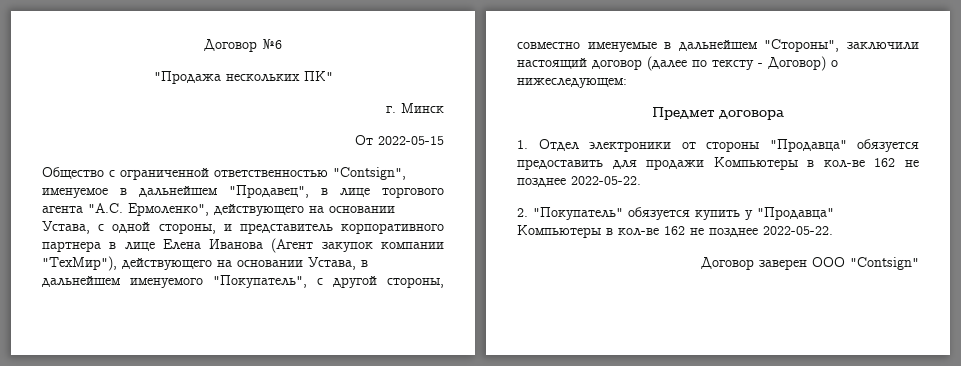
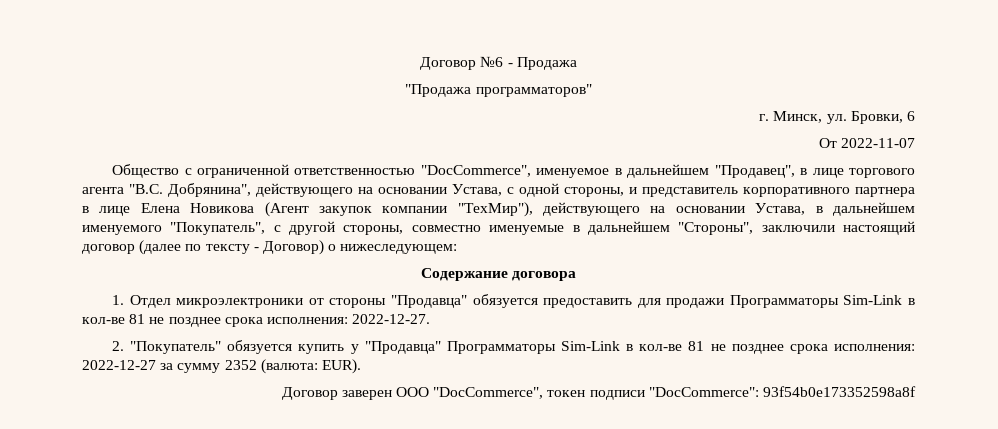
- Договор №6
+ Договор №6 - Продажа
- "Продажа нескольких ПК"
+ "Продажа программаторов"
- г. Минск
+ г. Минск, ул. Бровки, 6
- От 2022-05-15
+ От 2022-11-07
- Общество с ограниченной ответственностью "Contsign", именуемое в дальнейшем "Продавец", в лице торгового агента "А.С. Ермоленко", действующего на основании Устава, с одной стороны, и представитель корпоративного партнера в лице Елена Иванова (Агент закупок компании "ТехМир"), действующего на основании Устава, в дальнейшем именуемого "Покупатель", с другой стороны, совместно именуемые в дальнейшем "Стороны", заключили настоящий договор (далее по тексту - Договор) о нижеследующем:
+ Общество с ограниченной ответственностью "DocCommerce", именуемое в дальнейшем "Продавец", в лице торгового агента "В.С. Добрянина", действующего на основании Устава, с одной стороны, и представитель корпоративного партнера в лице Елена Новикова (Агент закупок компании "ТехМир"), действующего на основании Устава, в дальнейшем именуемого "Покупатель", с другой стороны, совместно именуемые в дальнейшем "Стороны", заключили настоящий договор (далее по тексту - Договор) о нижеследующем:
- Предмет договора
+ Содержание договора
- 1. Отдел электроники от стороны "Продавца" обязуется предоставить для продажи Компьютеры в кол-ве 162 не позднее 2022-05-22.
+ 1. Отдел микроэлектроники от стороны "Продавца" обязуется предоставить для продажи Программаторы Sim-Link в кол-ве 81 не позднее срока исполнения: 2022-12-27.
- 2. "Покупатель" обязуется купить у "Продавца" Компьютеры в кол-ве 162 не позднее 2022-05-22.
- Договор заверен ООО "Contsign"
+ 2. "Покупатель" обязуется купить у "Продавца" Программаторы Sim-Link в кол-ве 81 не позднее срока исполнения: 2022-12-27 за сумму 2352 (валюта: EUR).
+ Договор заверен ООО "DocCommerce", токен подписи "DocCommerce": 93f54b0e173352598a8f

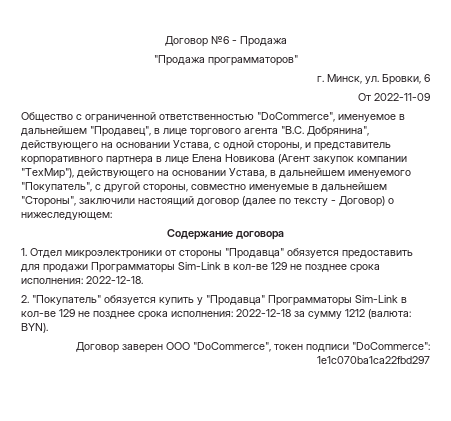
- От 2022-11-07
+ От 2022-11-09
- Общество с ограниченной ответственностью "DocCommerce", именуемое в дальнейшем "Продавец", в лице торгового агента "В.С. Добрянина", действующего на основании Устава, с одной стороны, и представитель корпоративного партнера в лице Елена Новикова (Агент закупок компании "ТехМир"), действующего на основании Устава, в дальнейшем именуемого "Покупатель", с другой стороны, совместно именуемые в дальнейшем "Стороны", заключили настоящий договор (далее по тексту - Договор) о нижеследующем:
+ Общество с ограниченной ответственностью "DoCommerce", именуемое в дальнейшем "Продавец", в лице торгового агента "В.С. Добрянина", действующего на основании Устава, с одной стороны, и представитель корпоративного партнера в лице Елена Новикова (Агент закупок компании "ТехМир"), действующего на основании Устава, в дальнейшем именуемого "Покупатель", с другой стороны, совместно именуемые в дальнейшем "Стороны", заключили настоящий договор (далее по тексту - Договор) о нижеследующем:
- 1. Отдел микроэлектроники от стороны "Продавца" обязуется предоставить для продажи Программаторы Sim-Link в кол-ве 81 не позднее срока исполнения: 2022-12-27.
+ 1. Отдел микроэлектроники от стороны "Продавца" обязуется предоставить для продажи Программаторы Sim-Link в кол-ве 129 не позднее срока исполнения: 2022-12-18.
- 2. "Покупатель" обязуется купить у "Продавца" Программаторы Sim-Link в кол-ве 81 не позднее срока исполнения: 2022-12-27 за сумму 2352 (валюта: EUR).
+ 2. "Покупатель" обязуется купить у "Продавца" Программаторы Sim-Link в кол-ве 129 не позднее срока исполнения: 2022-12-18 за сумму 1212 (валюта: BYN).
- Договор заверен ООО "DocCommerce", токен подписи "DocCommerce": 93f54b0e173352598a8f
+ Договор заверен ООО "DoCommerce", токен подписи "DoCommerce": 1e1c070ba1ca22fbd297

